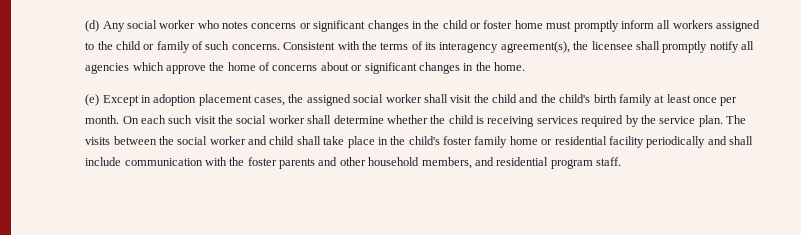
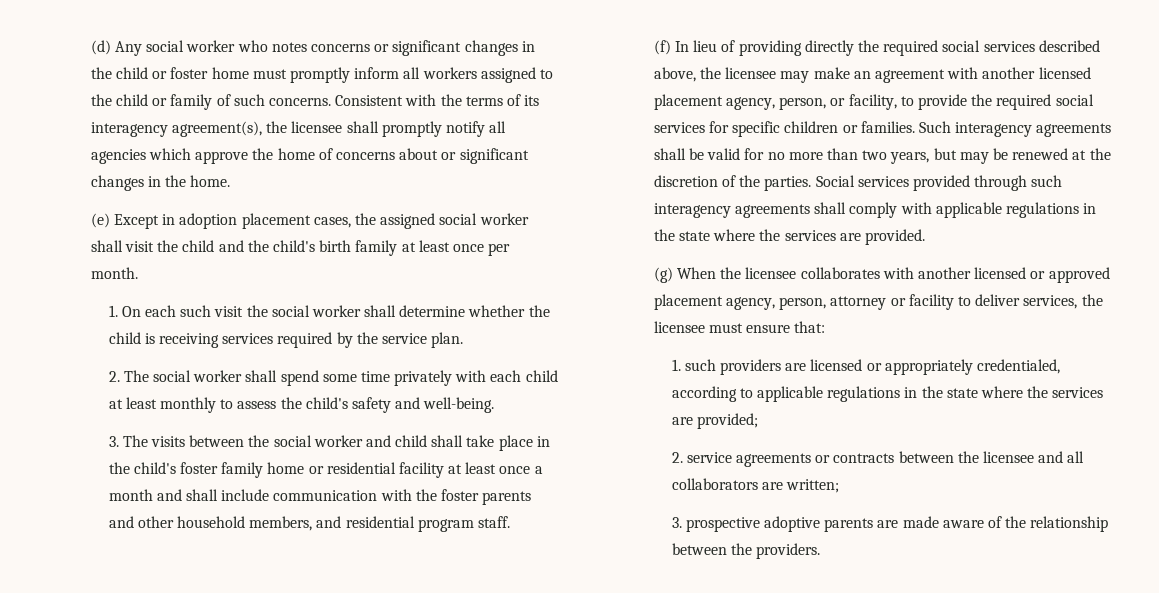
- (e) Except in adoption placement cases, the assigned social worker shall visit the child and the child's birth family at least once per month. On each such visit the social worker shall determine whether the child is receiving services required by the service plan. The visits between the social worker and child shall take place in the child's foster family home or residential facility periodically and shall include communication with the foster parents and other household members, and residential program staff.
+ (e) Except in adoption placement cases, the assigned social worker shall visit the child and the child's birth family at least once per month.
+ 1. On each such visit the social worker shall determine whether the child is receiving services required by the service plan.
+ 2. The social worker shall spend some time privately with each child at least monthly to assess the child's safety and well-being.
+ 3. The visits between the social worker and child shall take place in the child's foster family home or residential facility at least once a month and shall include communication with the foster parents and other household members, and residential program staff.
+ (f) In lieu of providing directly the required social services described above, the licensee may make an agreement with another licensed placement agency, person, or facility, to provide the required social services for specific children or families. Such interagency agreements shall be valid for no more than two years, but may be renewed at the discretion of the parties. Social services provided through such interagency agreements shall comply with applicable regulations in the state where the services are provided.
+ (g) When the licensee collaborates with another licensed or approved placement agency, person, attorney or facility to deliver services, the licensee must ensure that:
+ 1. such providers are licensed or appropriately credentialed, according to applicable regulations in the state where the services are provided;
+ 2. service agreements or contracts between the licensee and all collaborators are written;
+ 3. prospective adoptive parents are made aware of the relationship between the providers.

